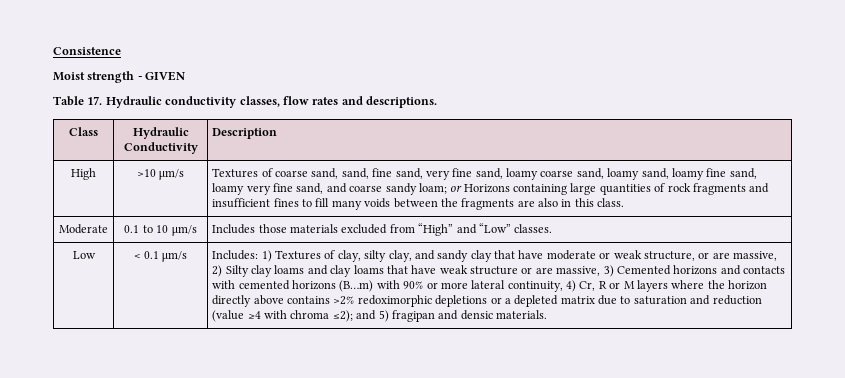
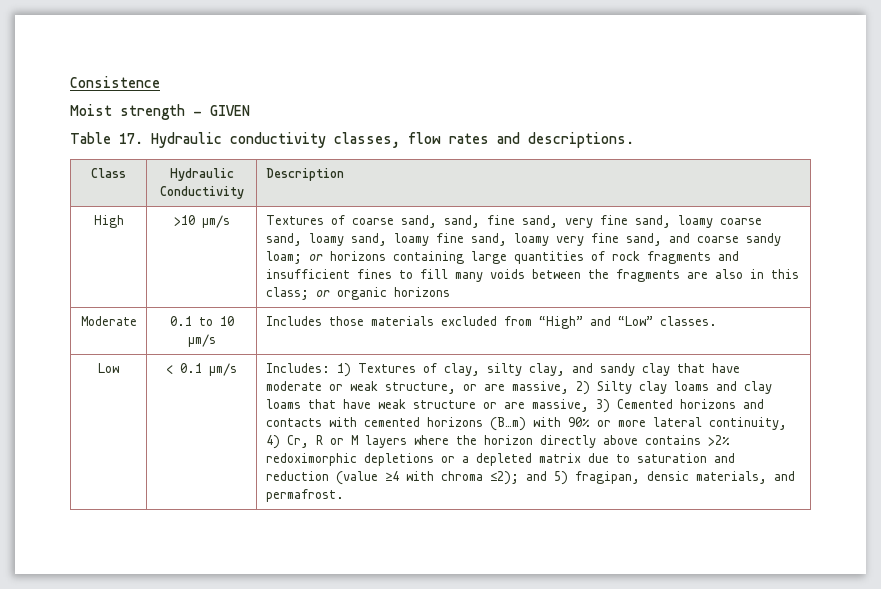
- Textures of coarse sand, sand, fine sand, very fine sand, loamy coarse sand, loamy sand, loamy fine sand, loamy very fine sand, and coarse sandy loam; or Horizons containing large quantities of rock fragments and insufficient fines to fill many voids between the fragments are also in this class.
+ Textures of coarse sand, sand, fine sand, very fine sand, loamy coarse sand, loamy sand, loamy fine sand, loamy very fine sand, and coarse sandy loam; or horizons containing large quantities of rock fragments and insufficient fines to fill many voids between the fragments are also in this class; or organic horizons
- and 5) fragipan and densic materials.
+ and 5) fragipan, densic materials, and permafrost.

